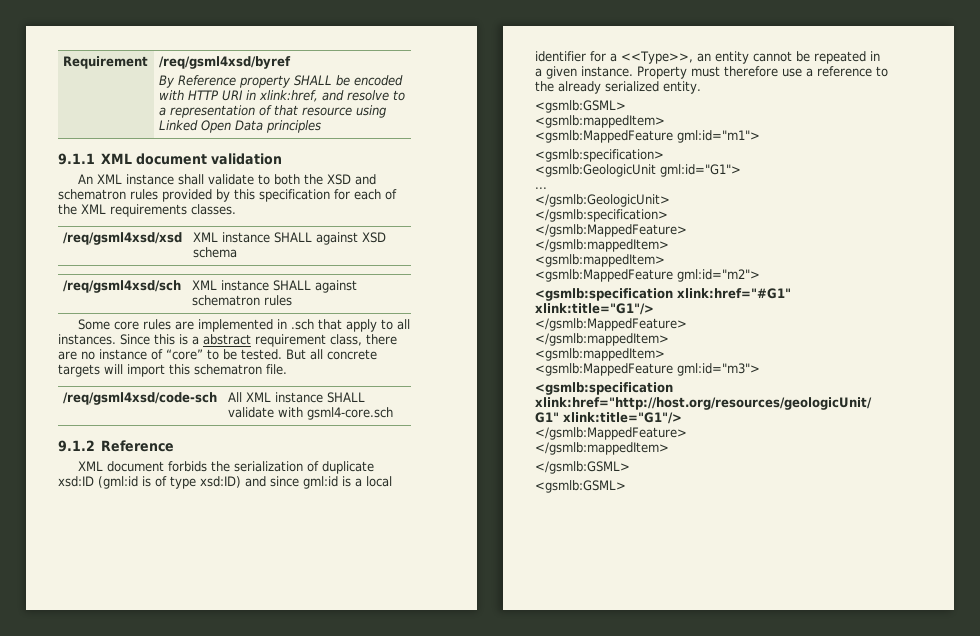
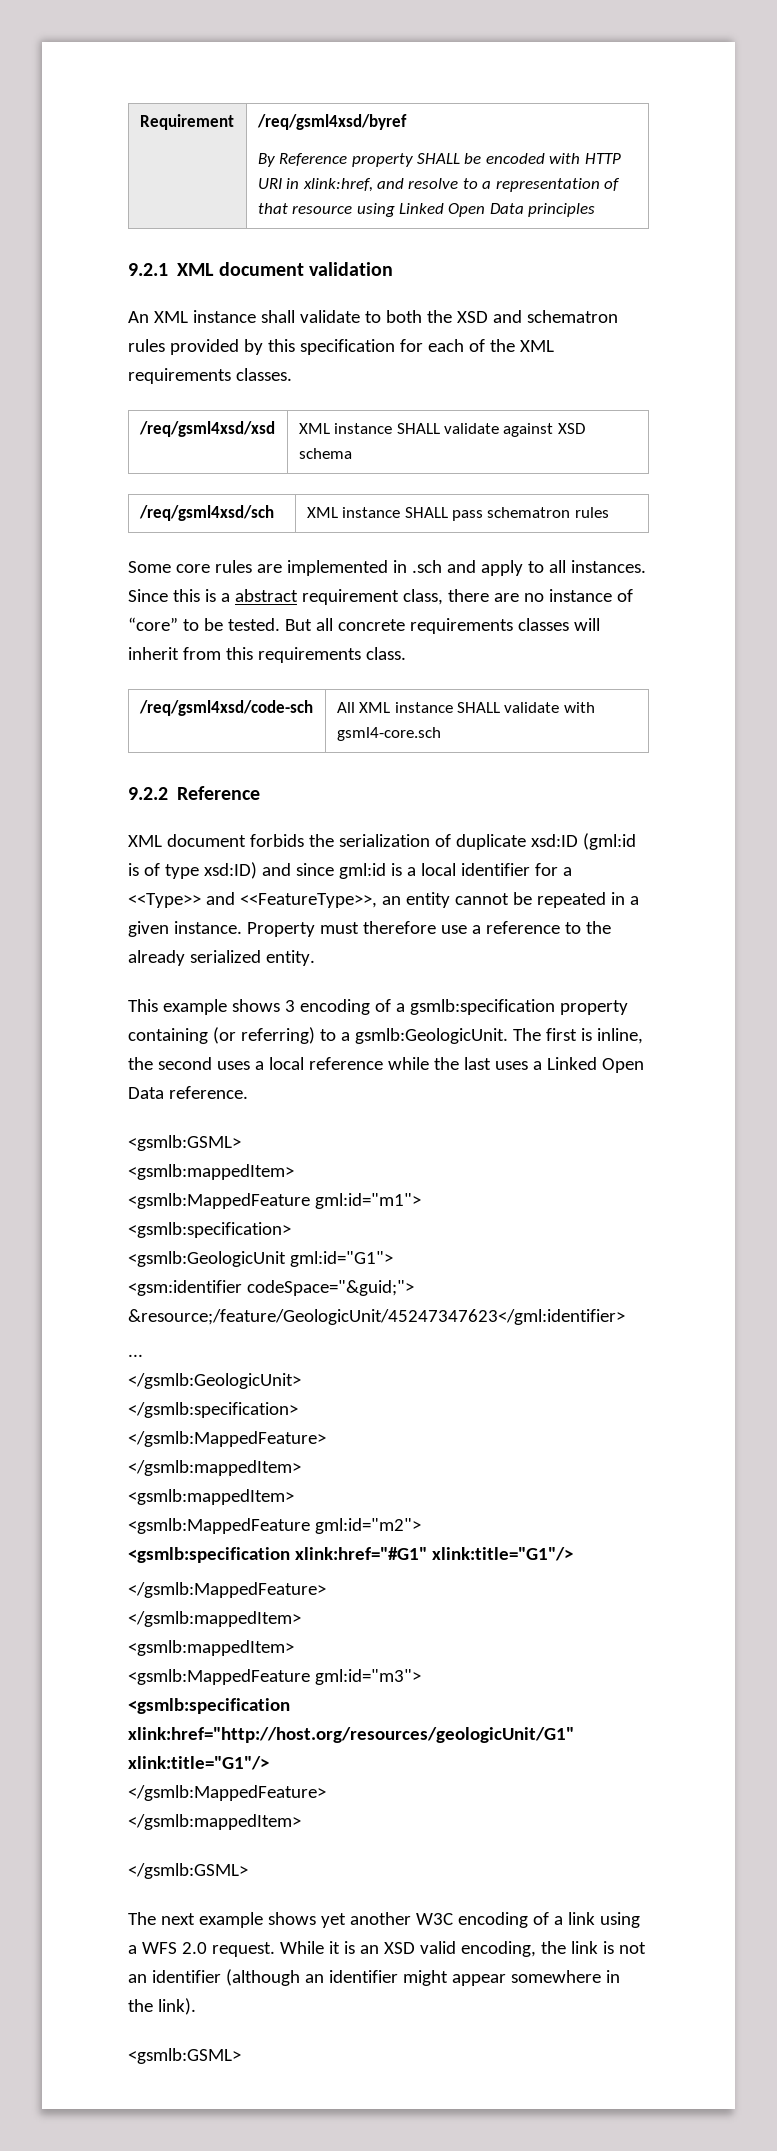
- 9.1.1 XML document validation
+ 9.2.1 XML document validation
- /req/gsml4xsd/xsd | XML instance SHALL against XSD schema
+ /req/gsml4xsd/xsd | XML instance SHALL validate against XSD schema
- /req/gsml4xsd/sch | XML instance SHALL against schematron rules
+ /req/gsml4xsd/sch | XML instance SHALL pass schematron rules
- Some core rules are implemented in .sch that apply to all instances.
+ Some core rules are implemented in .sch and apply to all instances.
- But all concrete targets will import this schematron file.
+ But all concrete requirements classes will inherit from this requirements class.
- 9.1.2 Reference
+ 9.2.2 Reference
- XML document forbids the serialization of duplicate xsd:ID (gml:id is of type xsd:ID) and since gml:id is a local identifier for a <<Type>>, an entity cannot be repeated in a given instance.
+ XML document forbids the serialization of duplicate xsd:ID (gml:id is of type xsd:ID) and since gml:id is a local identifier for a <<Type>> and <<FeatureType>>, an entity cannot be repeated in a given instance.
+ This example shows 3 encoding of a gsmlb:specification property containing (or referring) to a gsmlb:GeologicUnit. The first is inline, the second uses a local reference while the last uses a Linked Open Data reference.
+ <gsm:identifier codeSpace="&guid;"> &resource;/feature/GeologicUnit/45247347623</gml:identifier>
+ The next example shows yet another W3C encoding of a link using a WFS 2.0 request. While it is an XSD valid encoding, the link is not an identifier (although an identifier might appear somewhere in the link).

